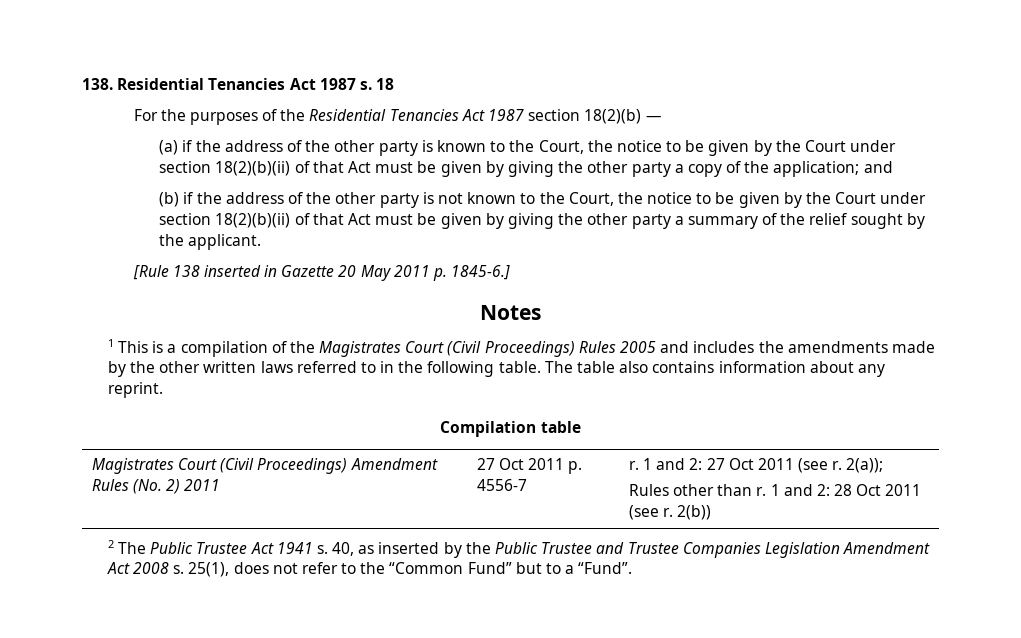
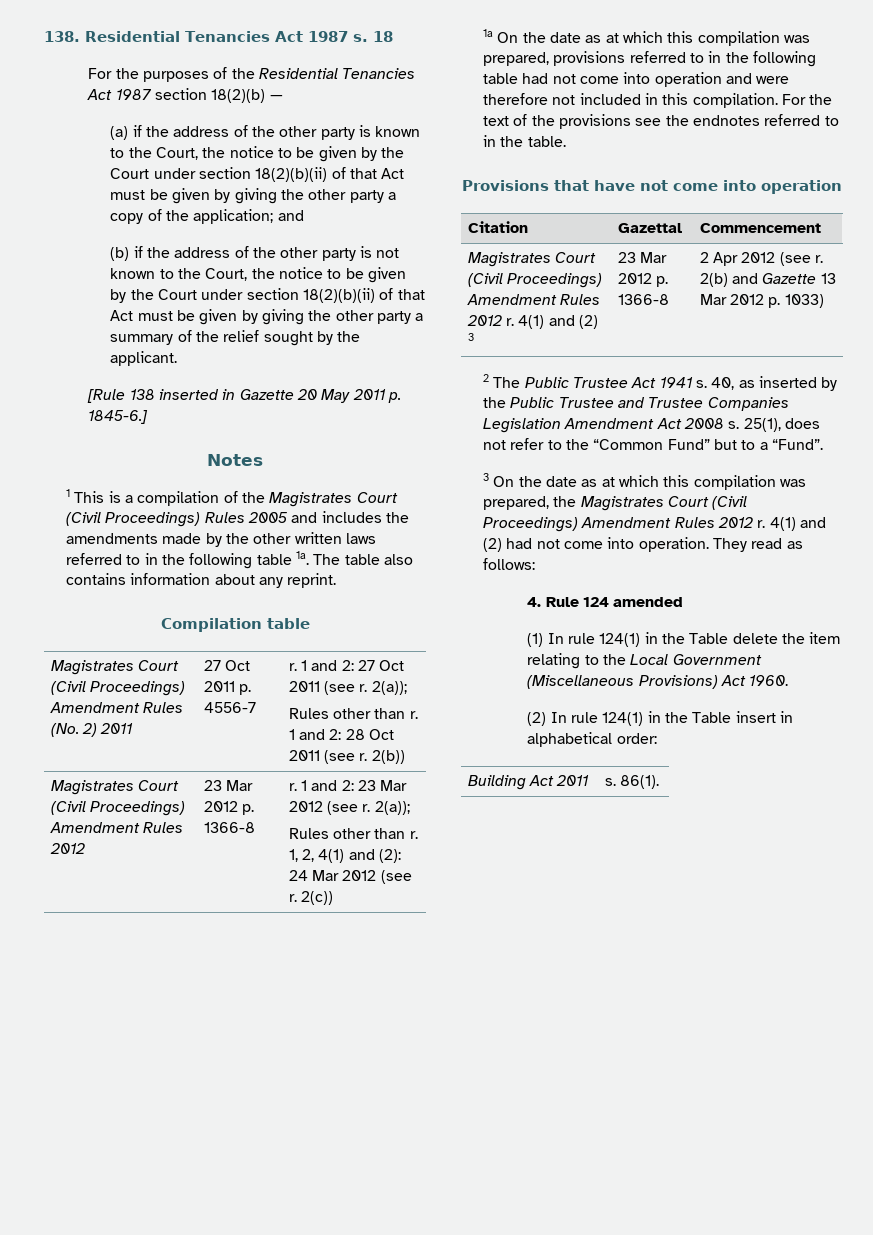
- 1 This is a compilation of the Magistrates Court (Civil Proceedings) Rules 2005 and includes the amendments made by the other written laws referred to in the following table.
+ 1 This is a compilation of the Magistrates Court (Civil Proceedings) Rules 2005 and includes the amendments made by the other written laws referred to in the following table 1a.
+ Magistrates Court (Civil Proceedings) Amendment Rules 2012 | 23 Mar 2012 p. 1366-8 | r. 1 and 2: 23 Mar 2012 (see r. 2(a));
+ Rules other than r. 1, 2, 4(1) and (2): 24 Mar 2012 (see r. 2(c))
+ 1a On the date as at which this compilation was prepared, provisions referred to in the following table had not come into operation and were therefore not included in this compilation. For the text of the provisions see the endnotes referred to in the table.
+ Provisions that have not come into operation
+ Citation | Gazettal | Commencement
+ Magistrates Court (Civil Proceedings) Amendment Rules 2012 r. 4(1) and (2) 3 | 23 Mar 2012 p. 1366-8 | 2 Apr 2012 (see r. 2(b) and Gazette 13 Mar 2012 p. 1033)
+ 3 On the date as at which this compilation was prepared, the Magistrates Court (Civil Proceedings) Amendment Rules 2012 r. 4(1) and (2) had not come into operation. They read as follows:
+ 4. Rule 124 amended
+ (1) In rule 124(1) in the Table delete the item relating to the Local Government (Miscellaneous Provisions) Act 1960.
+ (2) In rule 124(1) in the Table insert in alphabetical order:
+ Building Act 2011 | s. 86(1).

